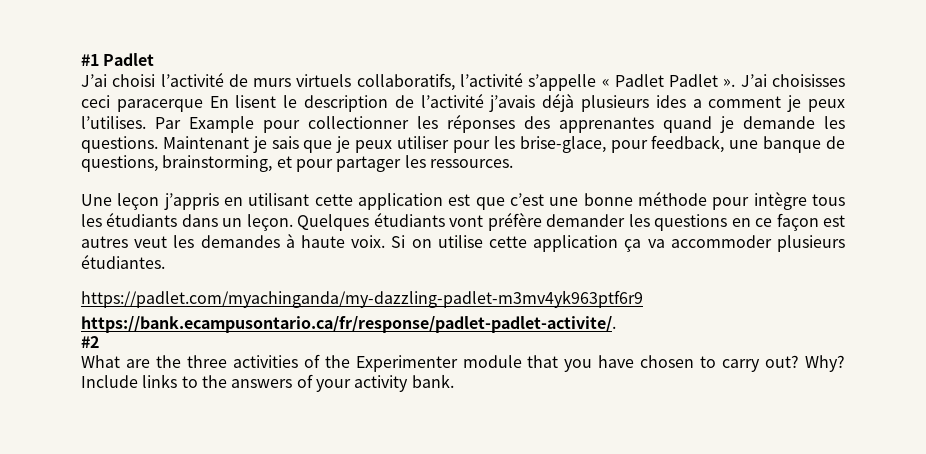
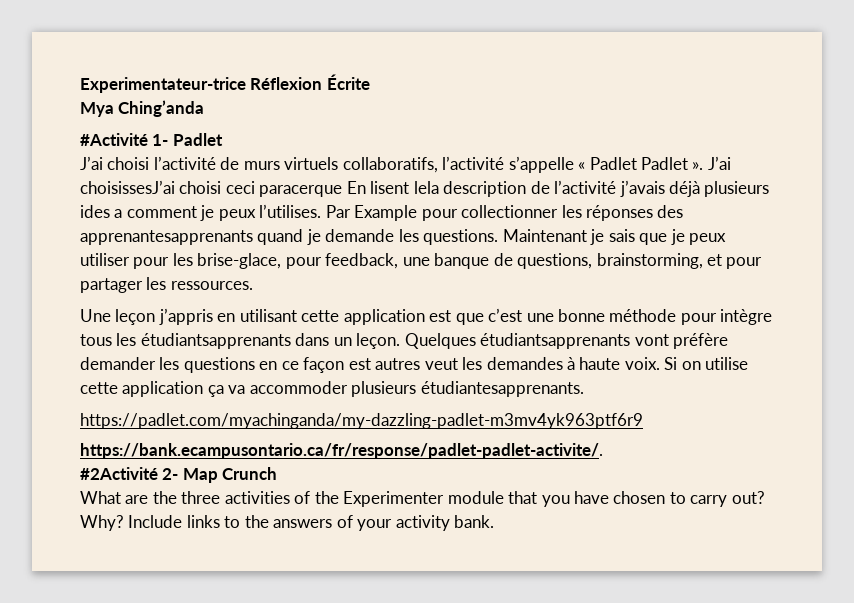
- #1 Padlet
+ Experimentateur-trice Réflexion Écrite
+ Mya Ching’anda
+ #Activité 1- Padlet
- J’ai choisisses ceci paracerque En lisent le description de l’activité j’avais déjà plusieurs ides a comment je peux l’utilises.
+ J’ai choisissesJ’ai choisi ceci paracerque En lisent lela description de l’activité j’avais déjà plusieurs ides a comment je peux l’utilises.
- Par Example pour collectionner les réponses des apprenantes quand je demande les questions.
+ Par Example pour collectionner les réponses des apprenantesapprenants quand je demande les questions.
- Une leçon j’appris en utilisant cette application est que c’est une bonne méthode pour intègre tous les étudiants dans un leçon.
+ Une leçon j’appris en utilisant cette application est que c’est une bonne méthode pour intègre tous les étudiantsapprenants dans un leçon.
- Quelques étudiants vont préfère demander les questions en ce façon est autres veut les demandes à haute voix.
+ Quelques étudiantsapprenants vont préfère demander les questions en ce façon est autres veut les demandes à haute voix.
- Si on utilise cette application ça va accommoder plusieurs étudiantes.
+ Si on utilise cette application ça va accommoder plusieurs étudiantesapprenants.
- #2
+ #2Activité 2- Map Crunch

